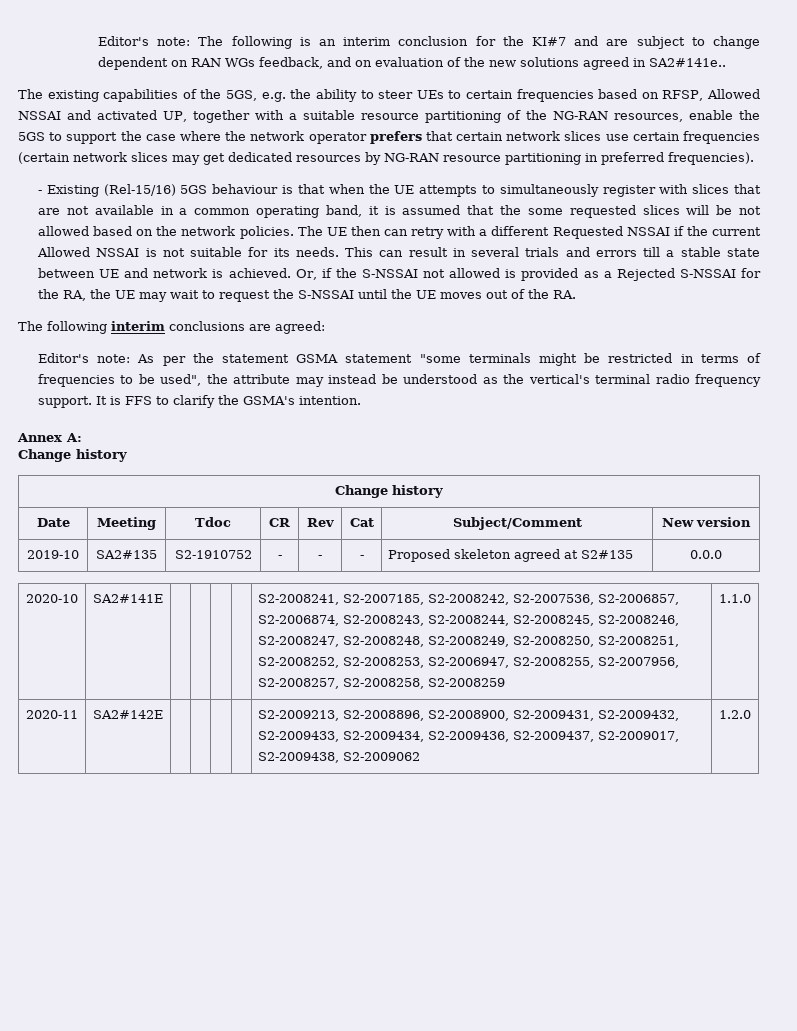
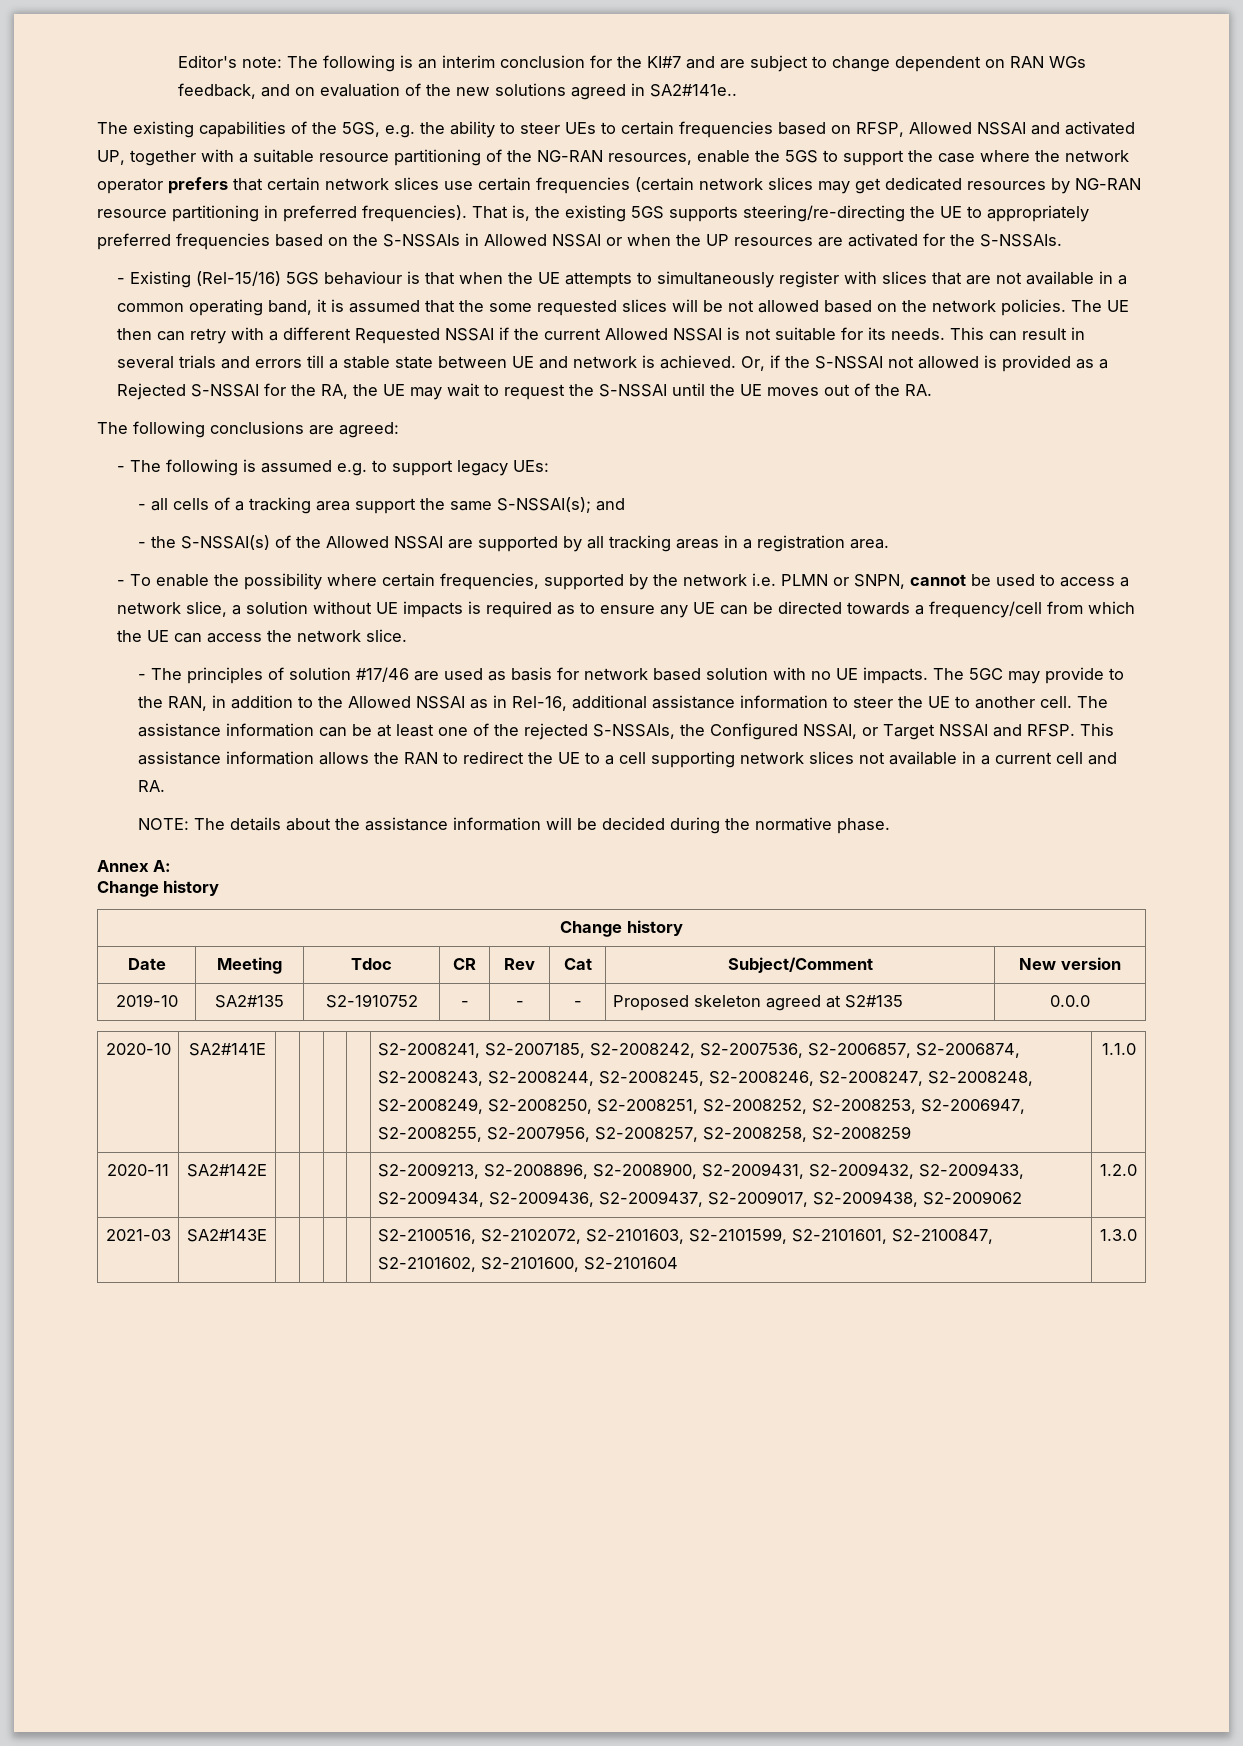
+ That is, the existing 5GS supports steering/re-directing the UE to appropriately preferred frequencies based on the S-NSSAIs in Allowed NSSAI or when the UP resources are activated for the S-NSSAIs.
- The following interim conclusions are agreed:
+ The following conclusions are agreed:
- Editor's note: As per the statement GSMA statement "some terminals might be restricted in terms of frequencies to be used", the attribute may instead be understood as the vertical's terminal radio frequency support. It is FFS to clarify the GSMA's intention.
+ - The following is assumed e.g. to support legacy UEs:
+ - all cells of a tracking area support the same S-NSSAI(s); and
+ - the S-NSSAI(s) of the Allowed NSSAI are supported by all tracking areas in a registration area.
+ - To enable the possibility where certain frequencies, supported by the network i.e. PLMN or SNPN, cannot be used to access a network slice, a solution without UE impacts is required as to ensure any UE can be directed towards a frequency/cell from which the UE can access the network slice.
+ - The principles of solution #17/46 are used as basis for network based solution with no UE impacts. The 5GC may provide to the RAN, in addition to the Allowed NSSAI as in Rel-16, additional assistance information to steer the UE to another cell. The assistance information can be at least one of the rejected S-NSSAIs, the Configured NSSAI, or Target NSSAI and RFSP. This assistance information allows the RAN to redirect the UE to a cell supporting network slices not available in a current cell and RA.
+ NOTE: The details about the assistance information will be decided during the normative phase.
+ 2021-03 | SA2#143E | | | | | S2-2100516, S2-2102072, S2-2101603, S2-2101599, S2-2101601, S2-2100847, S2-2101602, S2-2101600, S2-2101604 | 1.3.0

